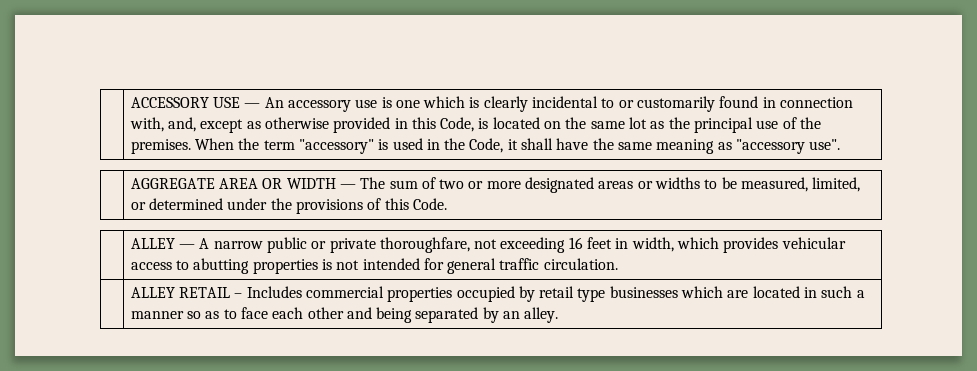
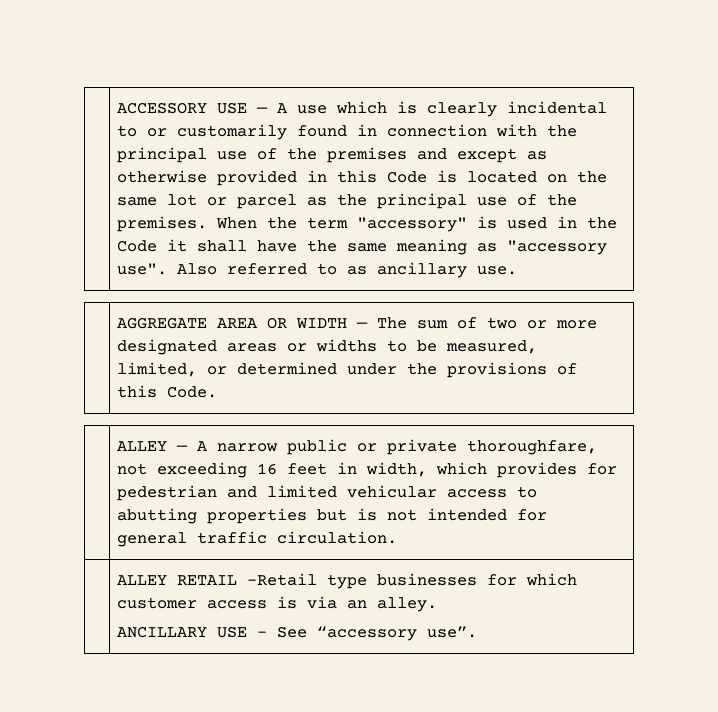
- ACCESSORY USE — An accessory use is one which is clearly incidental to or customarily found in connection with, and, except as otherwise provided in this Code, is located on the same lot as the principal use of the premises.
+ ACCESSORY USE — A use which is clearly incidental to or customarily found in connection with the principal use of the premises and except as otherwise provided in this Code is located on the same lot or parcel as the principal use of the premises.
- When the term "accessory" is used in the Code, it shall have the same meaning as "accessory use".
+ When the term "accessory" is used in the Code it shall have the same meaning as "accessory use". Also referred to as ancillary use.
- | ALLEY — A narrow public or private thoroughfare, not exceeding 16 feet in width, which provides vehicular access to abutting properties is not intended for general traffic circulation.
+ | ALLEY — A narrow public or private thoroughfare, not exceeding 16 feet in width, which provides for pedestrian and limited vehicular access to abutting properties but is not intended for general traffic circulation.
- | ALLEY RETAIL – Includes commercial properties occupied by retail type businesses which are located in such a manner so as to face each other and being separated by an alley.
+ | ALLEY RETAIL –Retail type businesses for which customer access is via an alley.
+ ANCILLARY USE – See “accessory use”.

